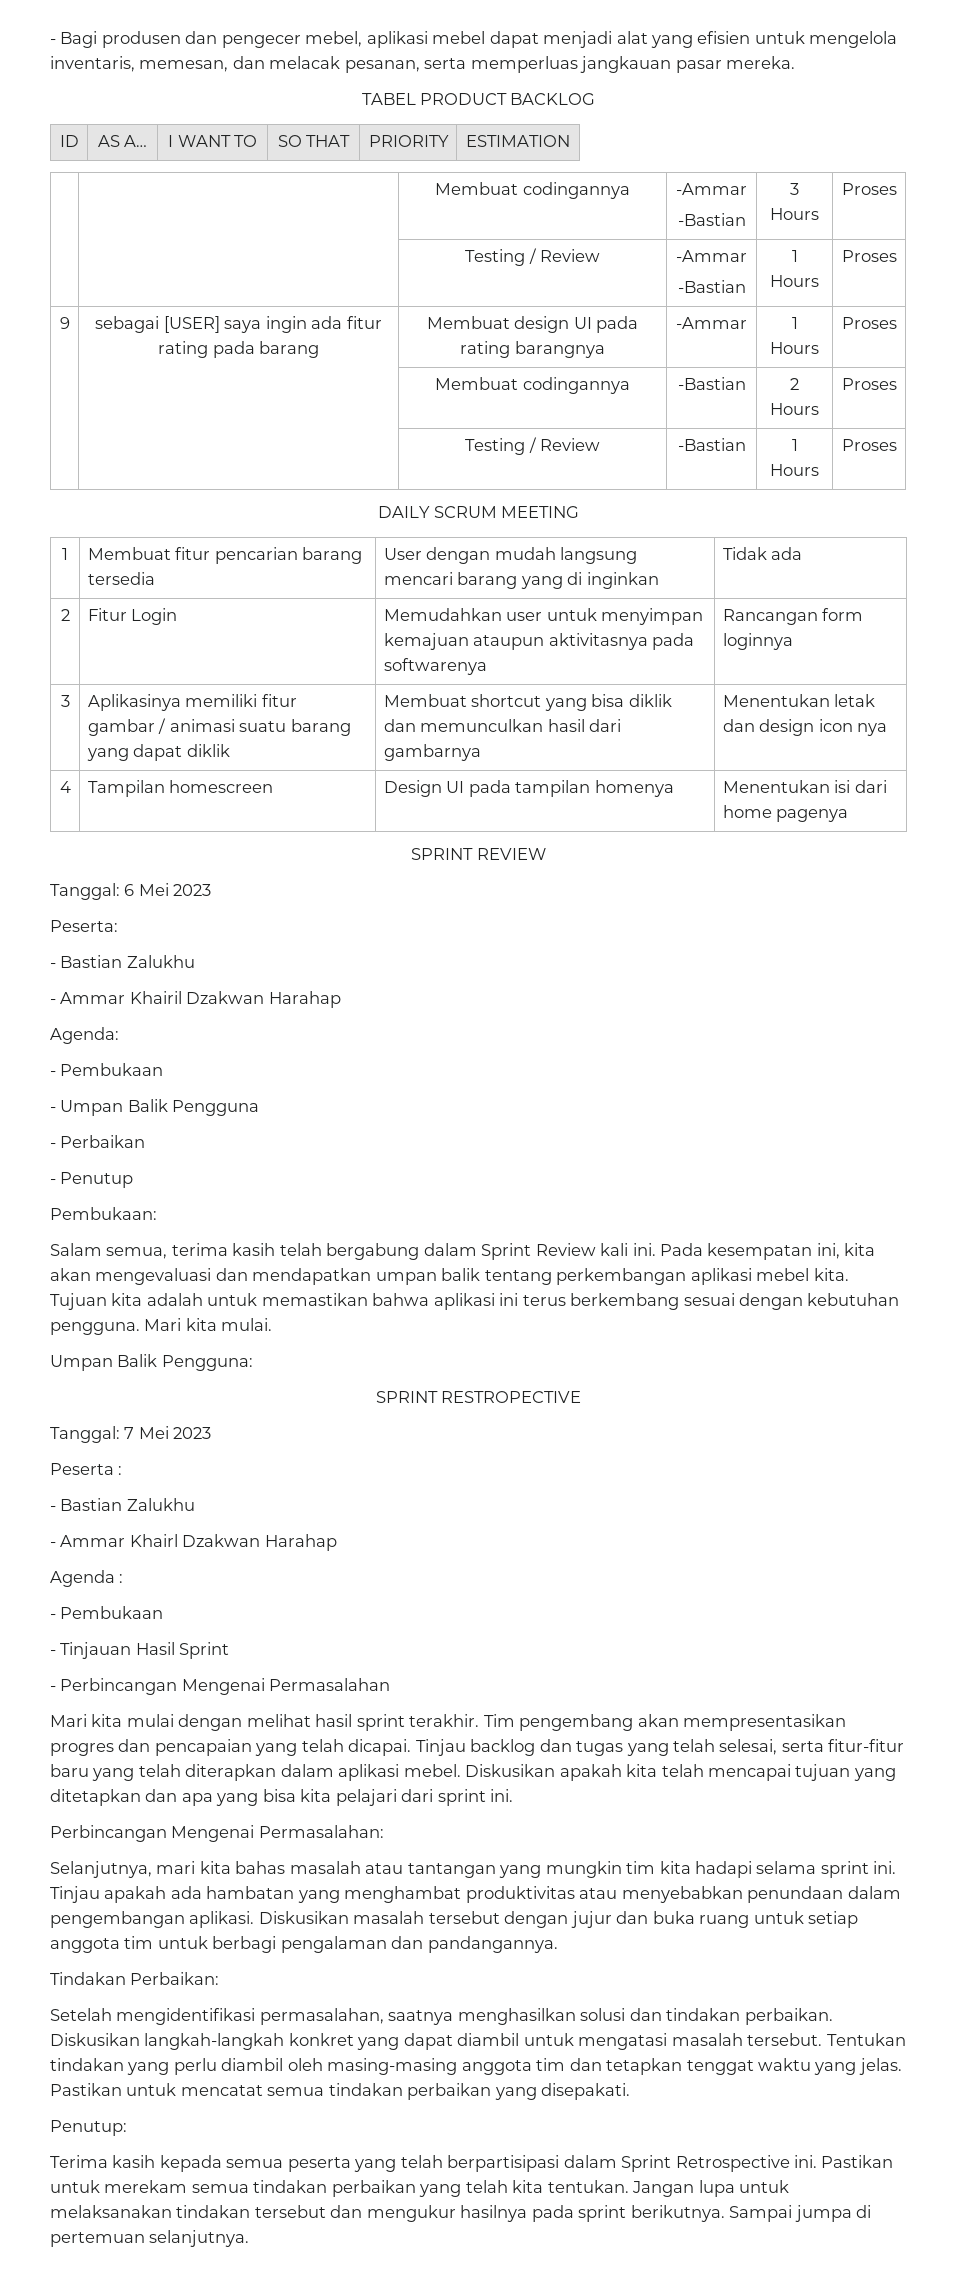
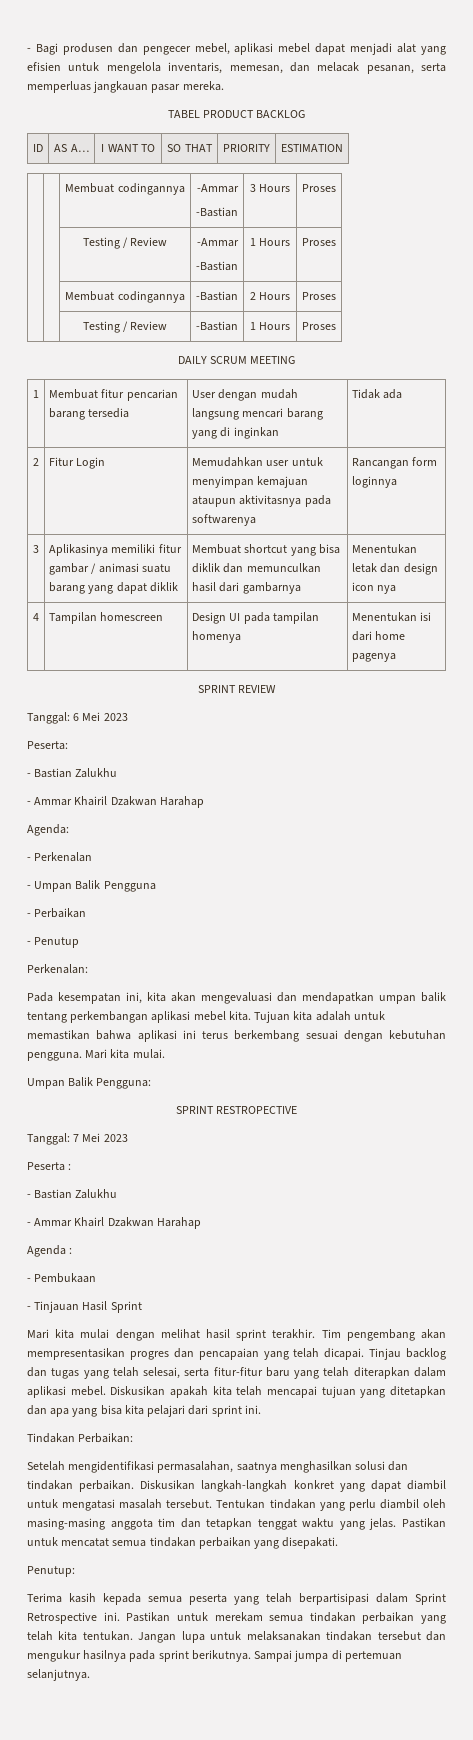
- 9 | sebagai [USER] saya ingin ada fitur rating pada barang | Membuat design UI pada rating barangnya | -Ammar | 1 Hours | Proses
  Agenda:
- - Pembukaan
+ - Perkenalan
- Pembukaan:
- Salam semua, terima kasih telah bergabung dalam Sprint Review kali ini. Pada kesempatan ini, kita akan mengevaluasi dan mendapatkan umpan balik tentang perkembangan aplikasi mebel kita.
+ Perkenalan:
+ Pada kesempatan ini, kita akan mengevaluasi dan mendapatkan umpan balik tentang perkembangan aplikasi mebel kita.
- - Perbincangan Mengenai Permasalahan
- Perbincangan Mengenai Permasalahan:
- Selanjutnya, mari kita bahas masalah atau tantangan yang mungkin tim kita hadapi selama sprint ini. Tinjau apakah ada hambatan yang menghambat produktivitas atau menyebabkan penundaan dalam pengembangan aplikasi. Diskusikan masalah tersebut dengan jujur dan buka ruang untuk setiap anggota tim untuk berbagi pengalaman dan pandangannya.

